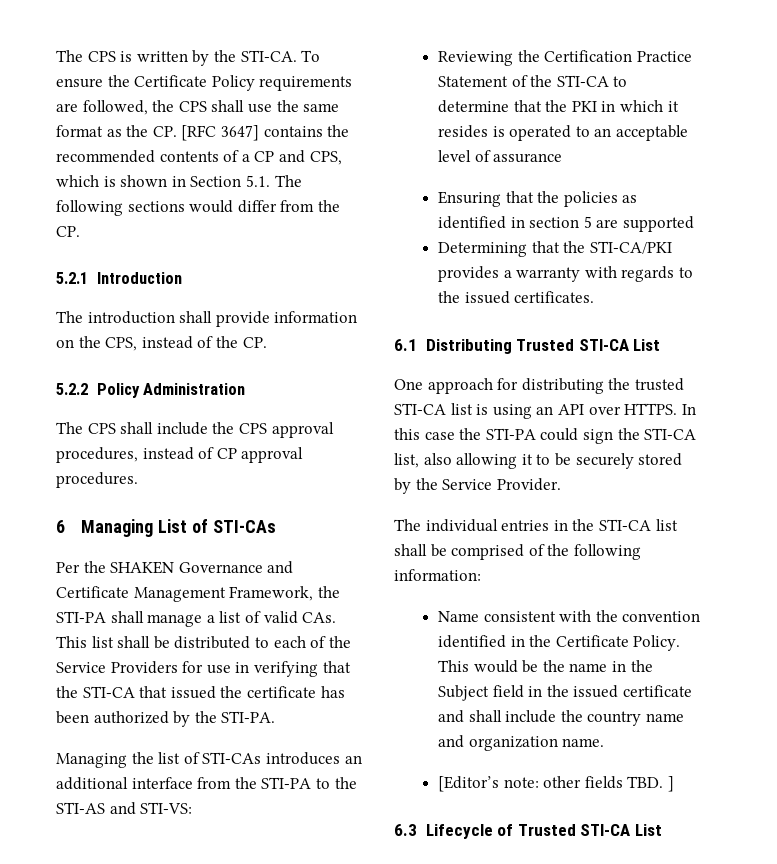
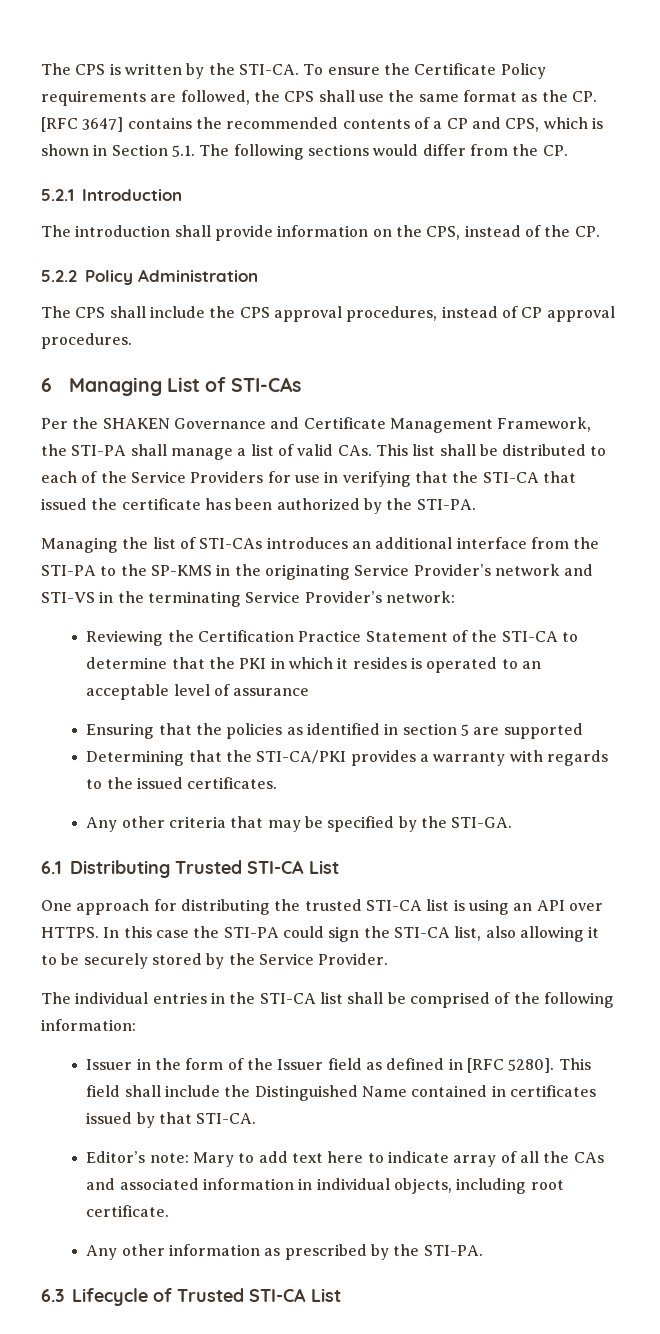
- Managing the list of STI-CAs introduces an additional interface from the STI-PA to the STI-AS and STI-VS:
+ Managing the list of STI-CAs introduces an additional interface from the STI-PA to the SP-KMS in the originating Service Provider’s network and STI-VS in the terminating Service Provider’s network:
+ Any other criteria that may be specified by the STI-GA.
- Name consistent with the convention identified in the Certificate Policy. This would be the name in the Subject field in the issued certificate and shall include the country name and organization name.
- [Editor’s note: other fields TBD. ]
+ Issuer in the form of the Issuer field as defined in [RFC 5280]. This field shall include the Distinguished Name contained in certificates issued by that STI-CA.
+ Editor’s note: Mary to add text here to indicate array of all the CAs and associated information in individual objects, including root certificate.
+ Any other information as prescribed by the STI-PA.

